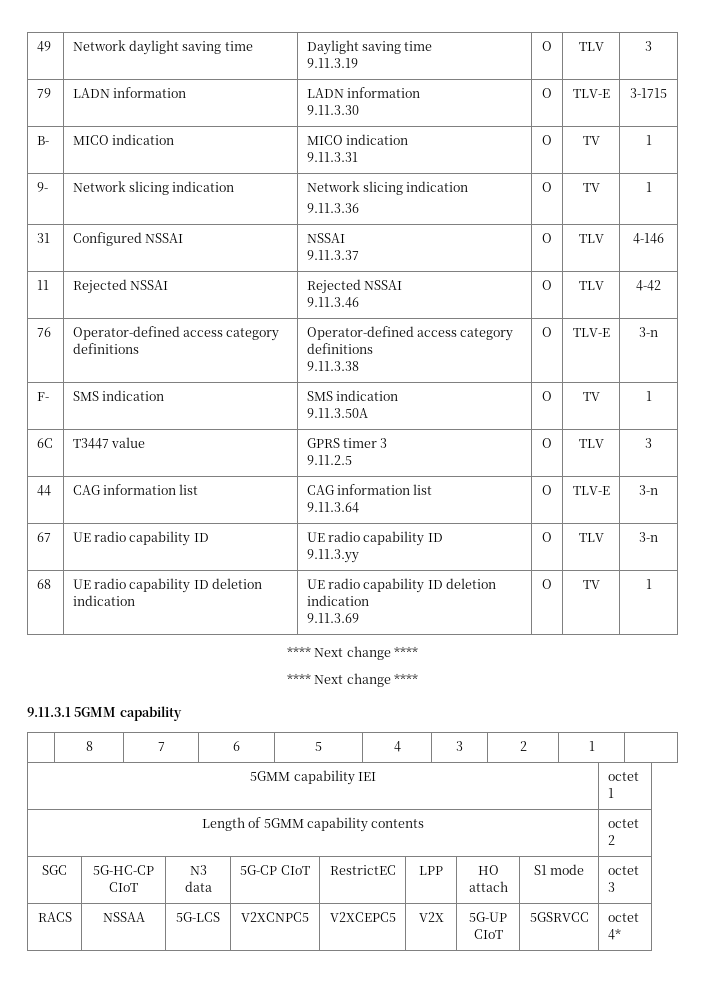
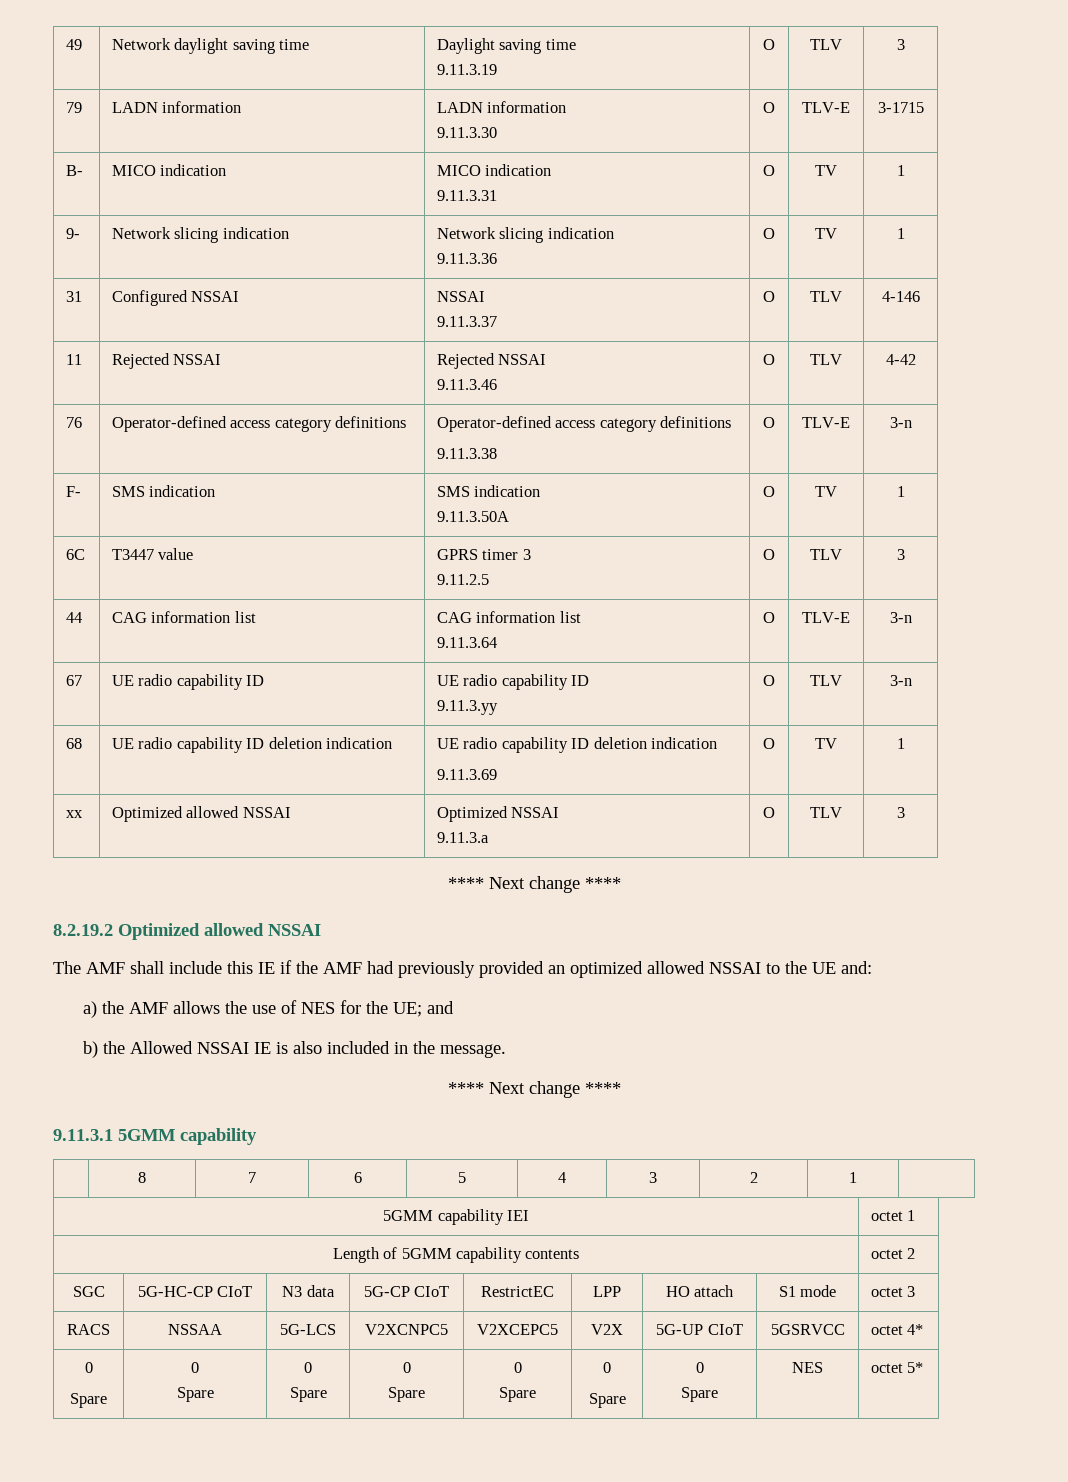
  68 | UE radio capability ID deletion indication | UE radio capability ID deletion indication
  9.11.3.69 | O | TV | 1
+ xx | Optimized allowed NSSAI | Optimized NSSAI
+ 9.11.3.a | O | TLV | 3
  **** Next change ****
+ 8.2.19.2 Optimized allowed NSSAI
+ The AMF shall include this IE if the AMF had previously provided an optimized allowed NSSAI to the UE and:
+ a) the AMF allows the use of NES for the UE; and
+ b) the Allowed NSSAI IE is also included in the message.
  RACS | NSSAA | 5G-LCS | V2XCNPC5 | V2XCEPC5 | V2X | 5G-UP CIoT | 5GSRVCC | octet 4*
+ 0
+ Spare | 0
+ Spare | 0
+ Spare | 0
+ Spare | 0
+ Spare | 0
+ Spare | 0
+ Spare | NES | octet 5*

